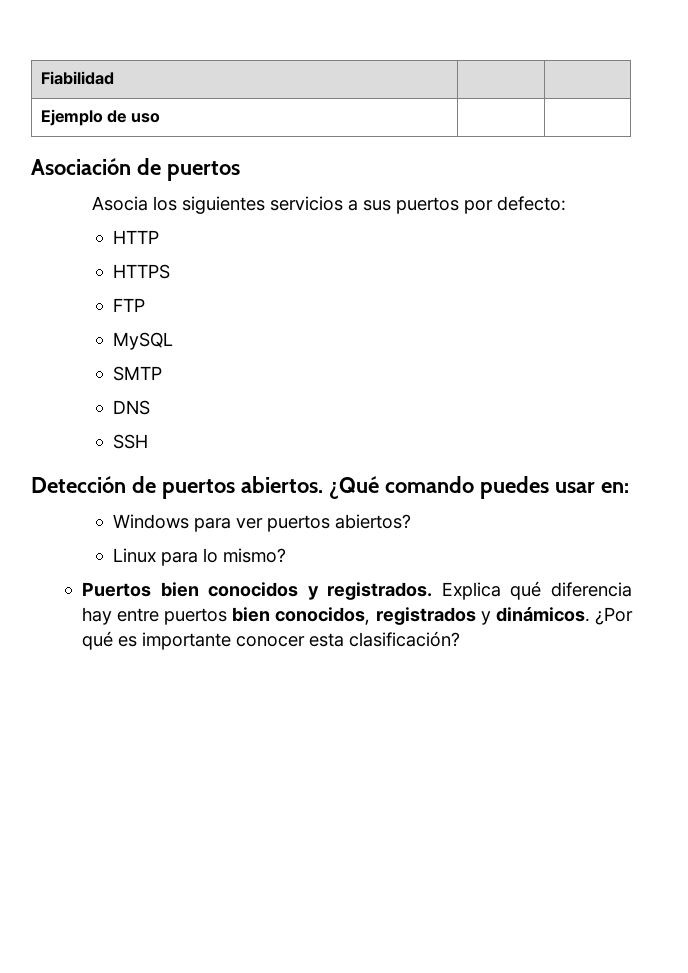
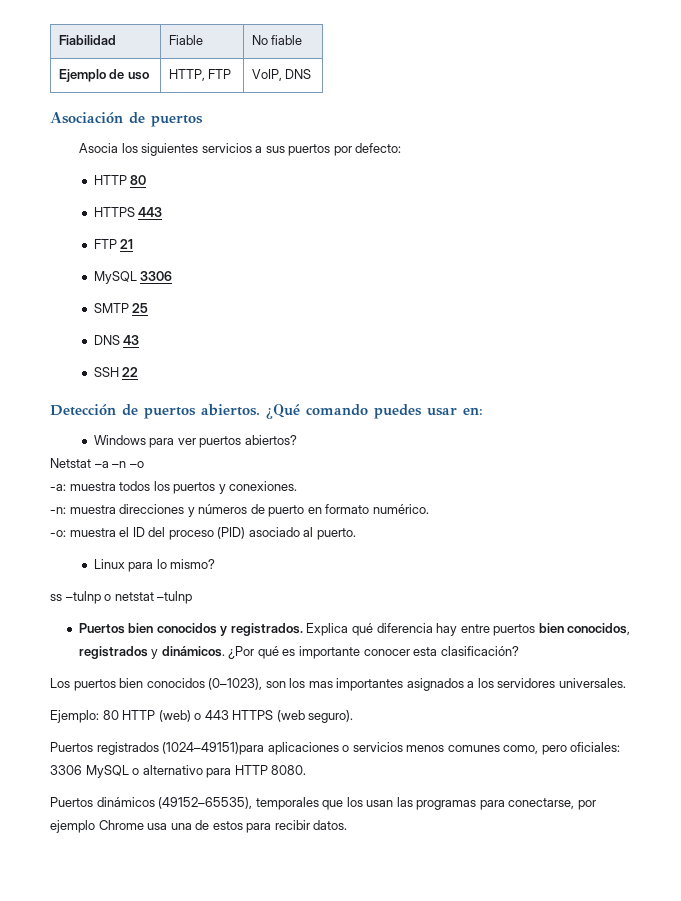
- Fiabilidad | |
+ Fiabilidad | Fiable | No fiable
- Ejemplo de uso | |
+ Ejemplo de uso | HTTP, FTP | VoIP, DNS
- HTTP
- HTTPS
- FTP
- MySQL
+ HTTP 80
+ HTTPS 443
+ FTP 21
+ MySQL 3306
- SMTP
- DNS
+ SMTP 25
+ DNS 43
- SSH
+ SSH 22
+ Netstat –a –n –o
+ -a: muestra todos los puertos y conexiones.
+ -n: muestra direcciones y números de puerto en formato numérico.
+ -o: muestra el ID del proceso (PID) asociado al puerto.
+ ss –tulnp o netstat –tulnp
+ Los puertos bien conocidos (0–1023), son los mas importantes asignados a los servidores universales.
+ Ejemplo: 80 HTTP (web) o 443 HTTPS (web seguro).
+ Puertos registrados (1024–49151)para aplicaciones o servicios menos comunes como, pero oficiales: 3306 MySQL o alternativo para HTTP 8080.
+ Puertos dinámicos (49152–65535), temporales que los usan las programas para conectarse, por ejemplo Chrome usa una de estos para recibir datos.

